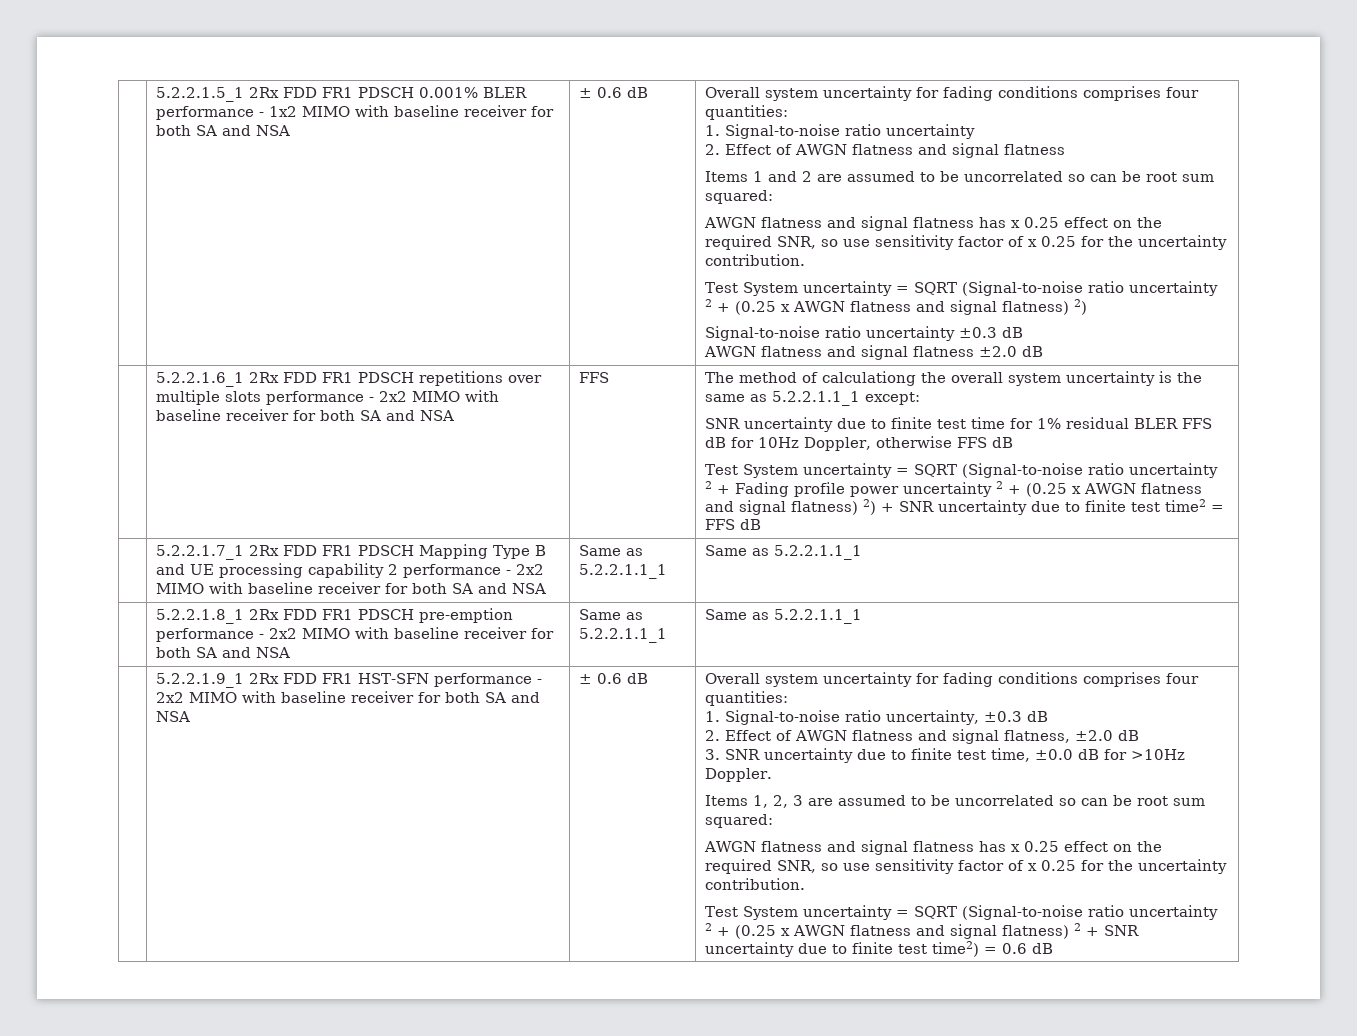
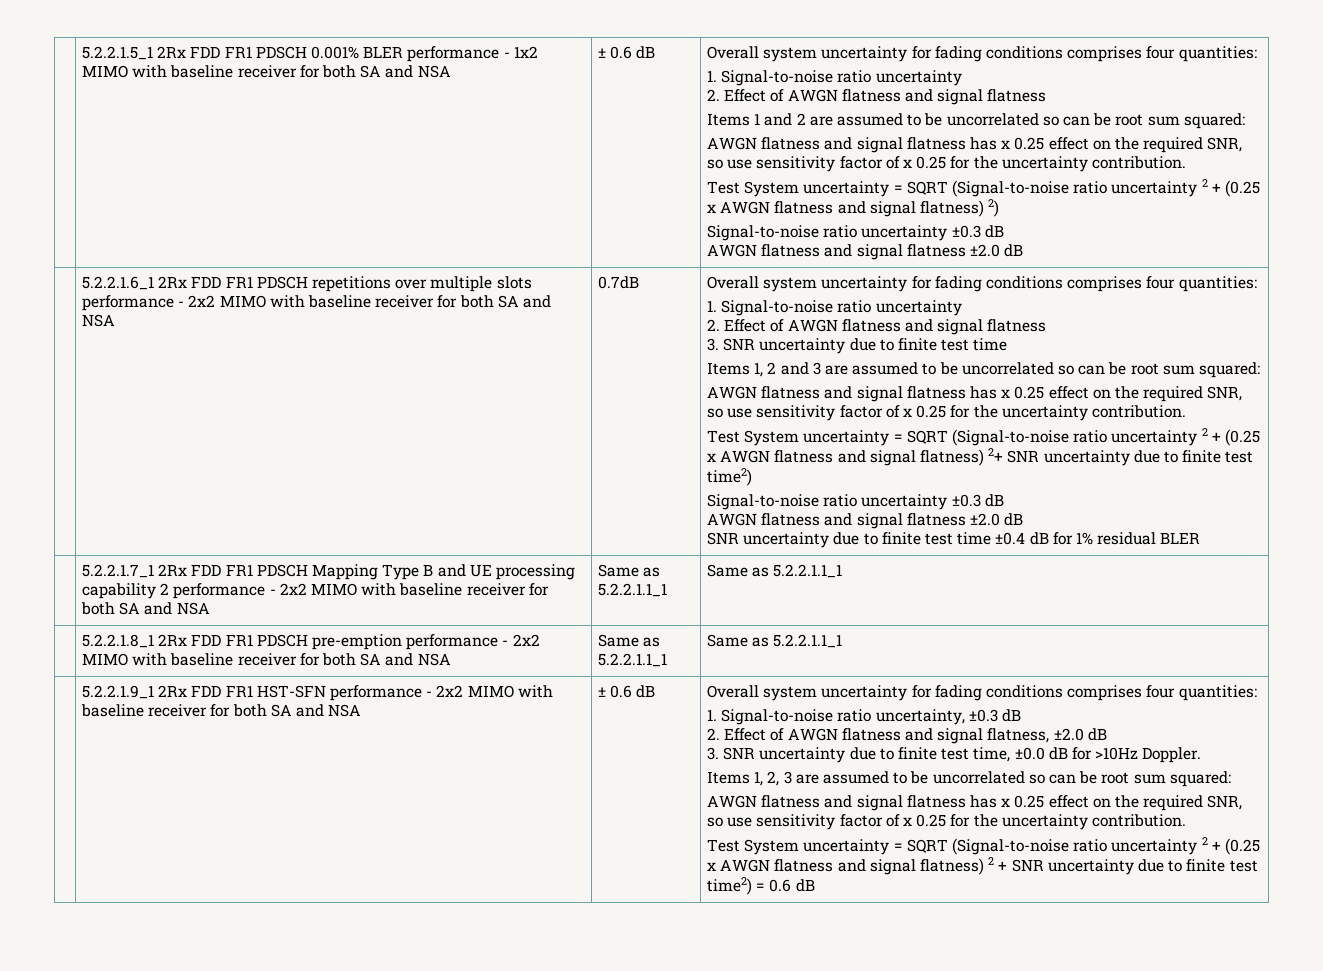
- FFS | The method of calculationg the overall system uncertainty is the same as 5.2.2.1.1_1 except:
- SNR uncertainty due to finite test time for 1% residual BLER FFS dB for 10Hz Doppler, otherwise FFS dB
+ 0.7dB | Overall system uncertainty for fading conditions comprises four quantities:
+ 1. Signal-to-noise ratio uncertainty
+ 2. Effect of AWGN flatness and signal flatness
+ 3. SNR uncertainty due to finite test time
+ Items 1, 2 and 3 are assumed to be uncorrelated so can be root sum squared:
+ AWGN flatness and signal flatness has x 0.25 effect on the required SNR, so use sensitivity factor of x 0.25 for the uncertainty contribution.
- Test System uncertainty = SQRT (Signal-to-noise ratio uncertainty 2 + Fading profile power uncertainty 2 + (0.25 x AWGN flatness and signal flatness) 2) + SNR uncertainty due to finite test time2 = FFS dB
+ Test System uncertainty = SQRT (Signal-to-noise ratio uncertainty 2 + (0.25 x AWGN flatness and signal flatness) 2+ SNR uncertainty due to finite test time2)
+ Signal-to-noise ratio uncertainty ±0.3 dB
+ AWGN flatness and signal flatness ±2.0 dB
+ SNR uncertainty due to finite test time ±0.4 dB for 1% residual BLER

